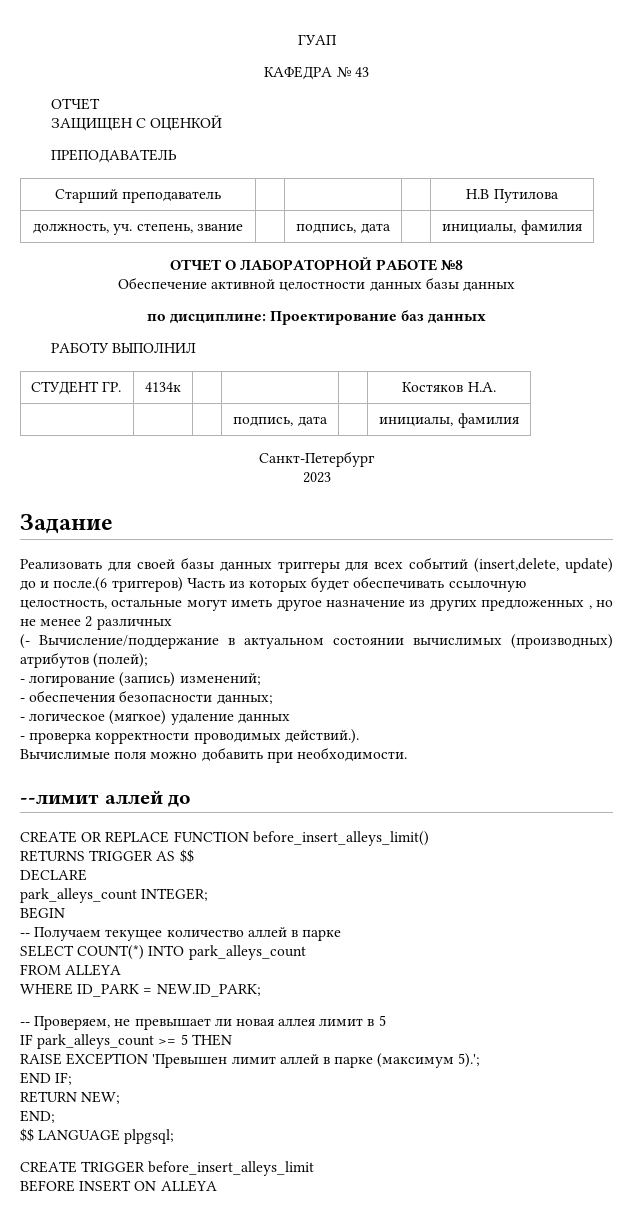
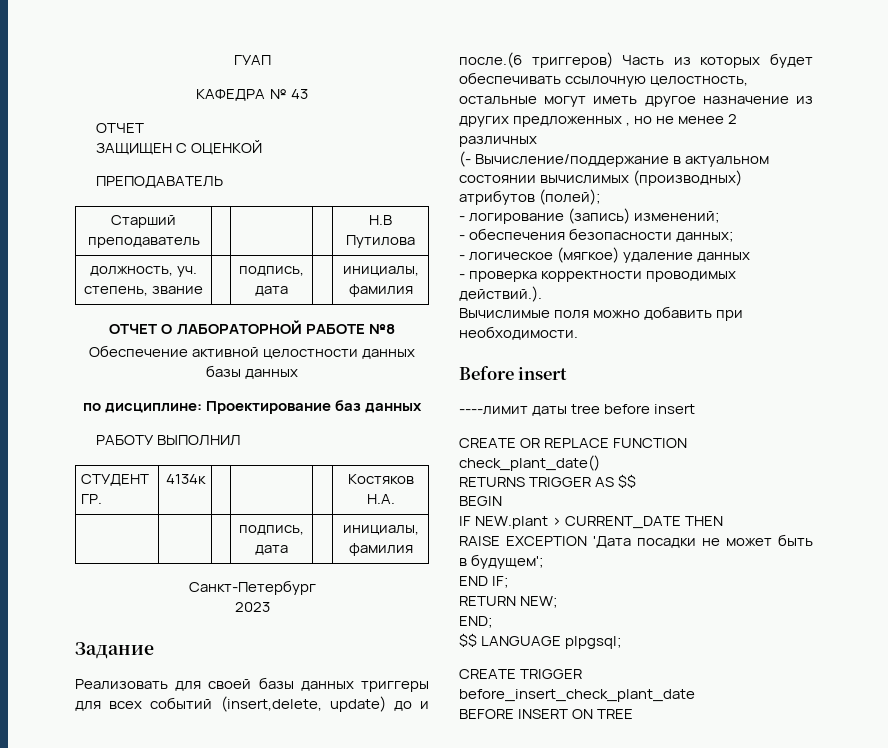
- --лимит аллей до
+ Before insert
+ ----лимит даты tree before insert
- CREATE OR REPLACE FUNCTION before_insert_alleys_limit()
+ CREATE OR REPLACE FUNCTION check_plant_date()
- DECLARE
- park_alleys_count INTEGER;
  BEGIN
- -- Получаем текущее количество аллей в парке
- SELECT COUNT(*) INTO park_alleys_count
- FROM ALLEYA
- WHERE ID_PARK = NEW.ID_PARK;
- -- Проверяем, не превышает ли новая аллея лимит в 5
- IF park_alleys_count >= 5 THEN
- RAISE EXCEPTION 'Превышен лимит аллей в парке (максимум 5).';
+ IF NEW.plant > CURRENT_DATE THEN
+ RAISE EXCEPTION 'Дата посадки не может быть в будущем';
- CREATE TRIGGER before_insert_alleys_limit
+ CREATE TRIGGER before_insert_check_plant_date
- BEFORE INSERT ON ALLEYA
+ BEFORE INSERT ON TREE

